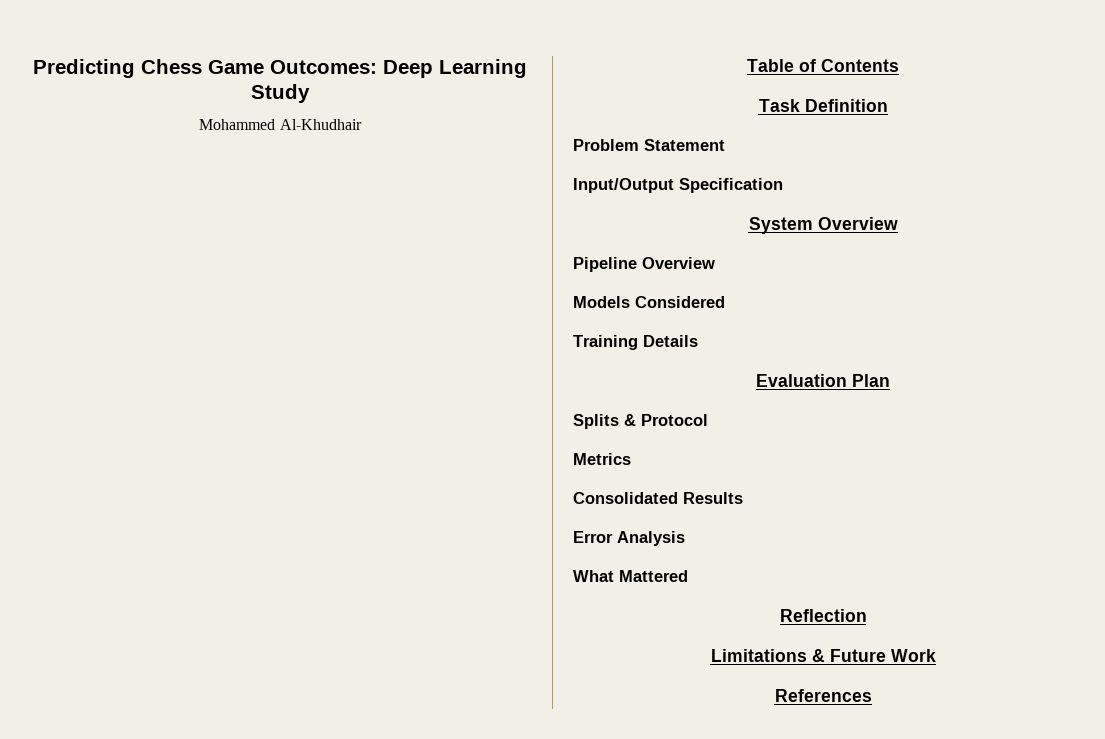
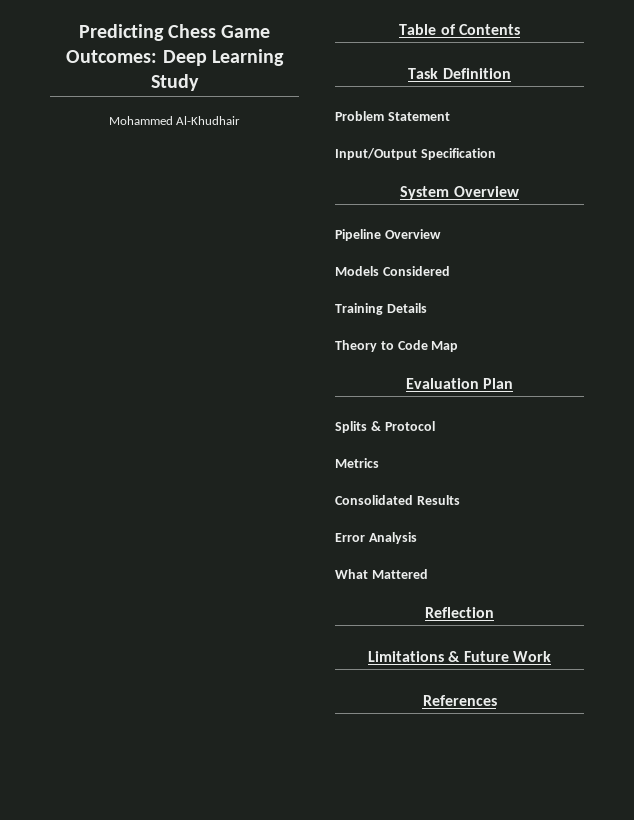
+ Theory to Code Map

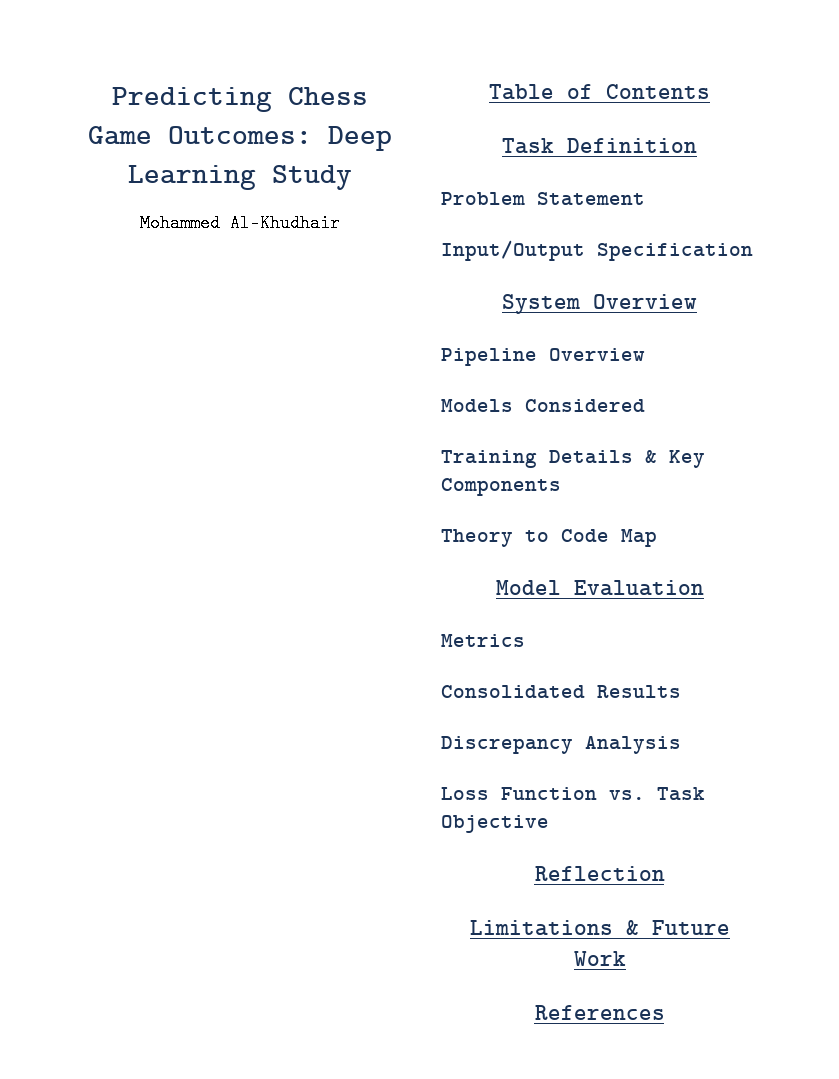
- Training Details
+ Training Details & Key Components
- Evaluation Plan
- Splits & Protocol
+ Model Evaluation
- Error Analysis
+ Discrepancy Analysis
- What Mattered
+ Loss Function vs. Task Objective

